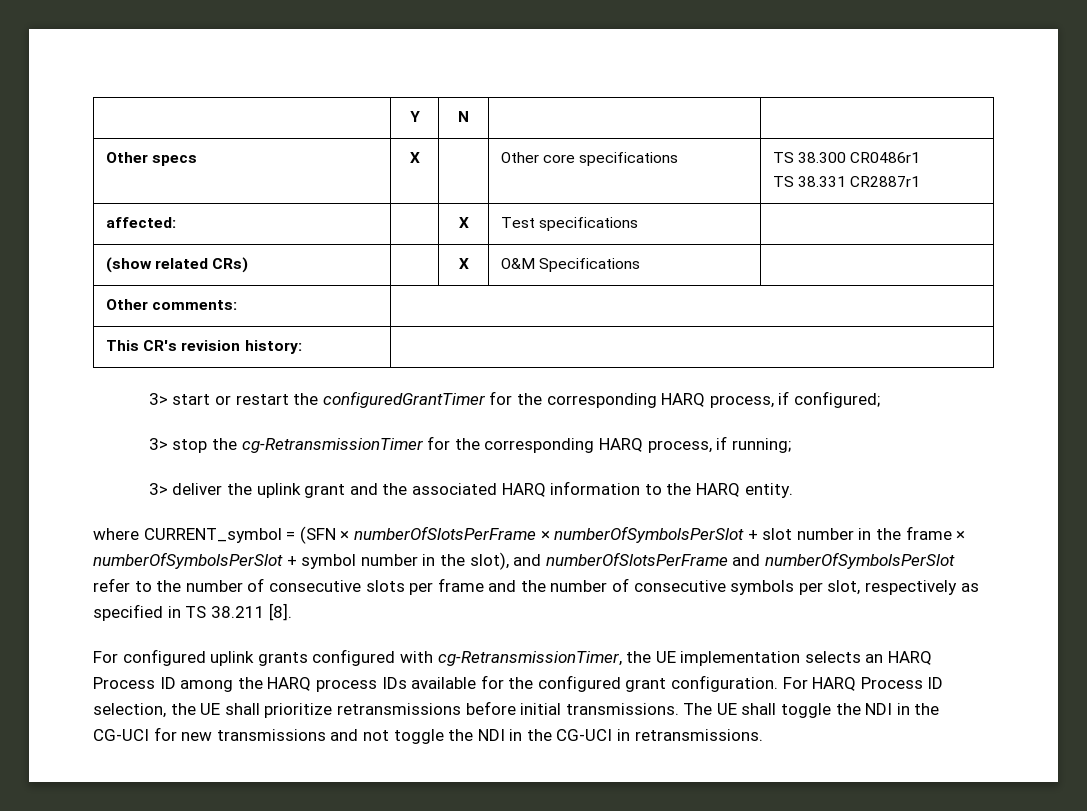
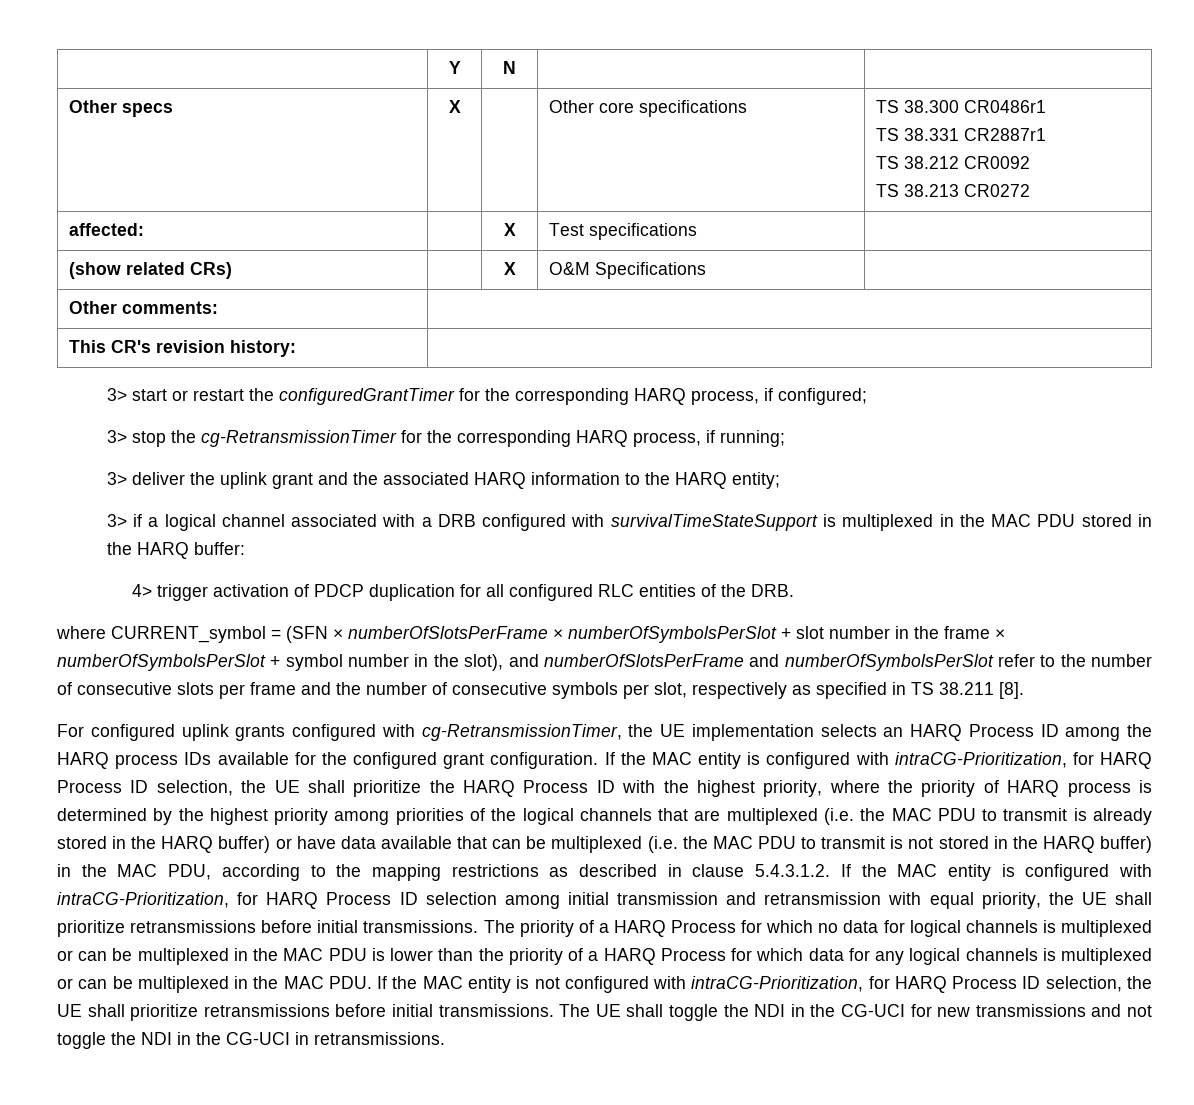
  Other specs | X | | Other core specifications | TS 38.300 CR0486r1
  TS 38.331 CR2887r1
+ TS 38.212 CR0092
+ TS 38.213 CR0272
- 3> deliver the uplink grant and the associated HARQ information to the HARQ entity.
+ 3> deliver the uplink grant and the associated HARQ information to the HARQ entity;
+ 3> if a logical channel associated with a DRB configured with survivalTimeStateSupport is multiplexed in the MAC PDU stored in the HARQ buffer:
+ 4> trigger activation of PDCP duplication for all configured RLC entities of the DRB.
- For HARQ Process ID selection, the UE shall prioritize retransmissions before initial transmissions.
+ If the MAC entity is configured with intraCG-Prioritization, for HARQ Process ID selection, the UE shall prioritize the HARQ Process ID with the highest priority, where the priority of HARQ process is determined by the highest priority among priorities of the logical channels that are multiplexed (i.e. the MAC PDU to transmit is already stored in the HARQ buffer) or have data available that can be multiplexed (i.e. the MAC PDU to transmit is not stored in the HARQ buffer) in the MAC PDU, according to the mapping restrictions as described in clause 5.4.3.1.2. If the MAC entity is configured with intraCG-Prioritization, for HARQ Process ID selection among initial transmission and retransmission with equal priority, the UE shall prioritize retransmissions before initial transmissions. The priority of a HARQ Process for which no data for logical channels is multiplexed or can be multiplexed in the MAC PDU is lower than the priority of a HARQ Process for which data for any logical channels is multiplexed or can be multiplexed in the MAC PDU. If the MAC entity is not configured with intraCG-Prioritization, for HARQ Process ID selection, the UE shall prioritize retransmissions before initial transmissions.

